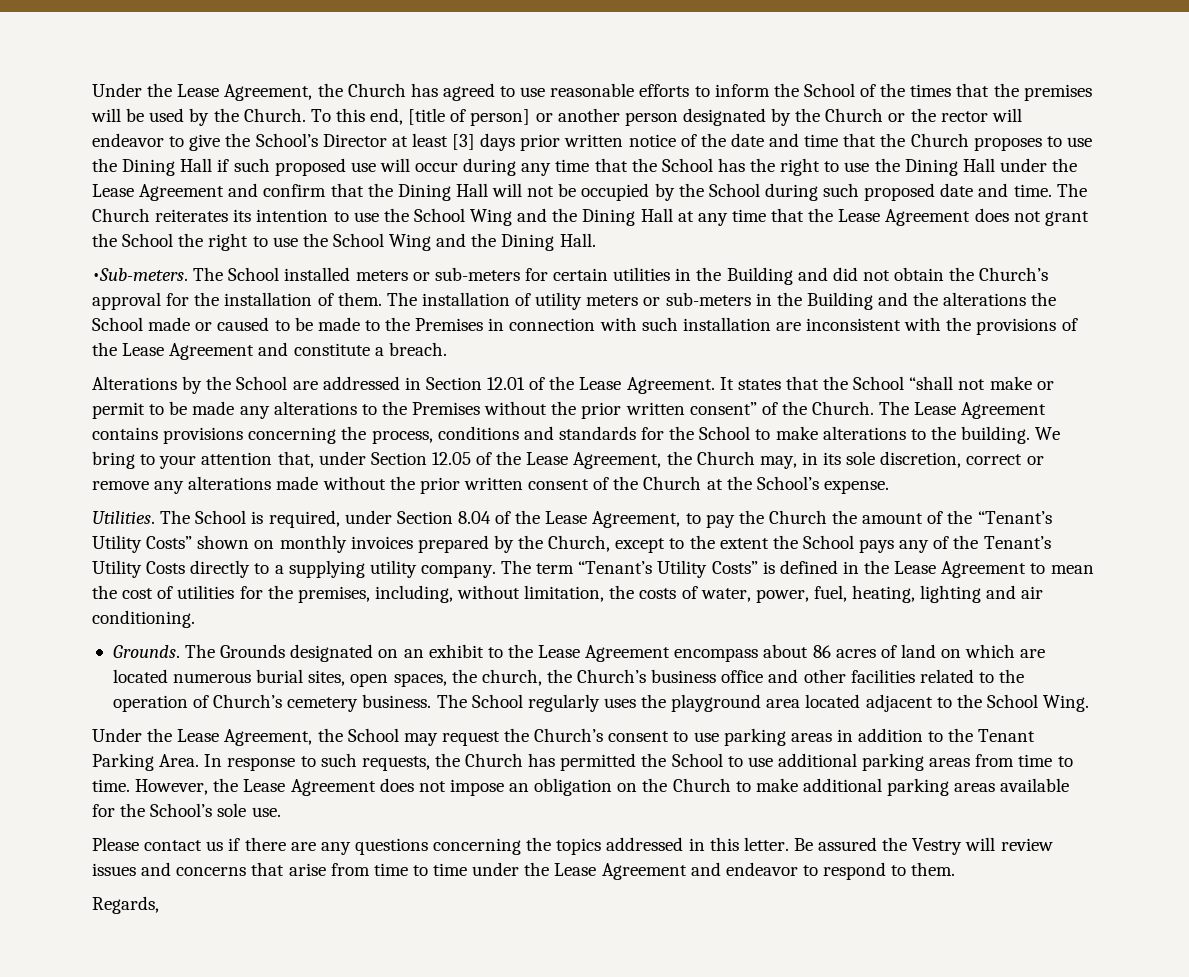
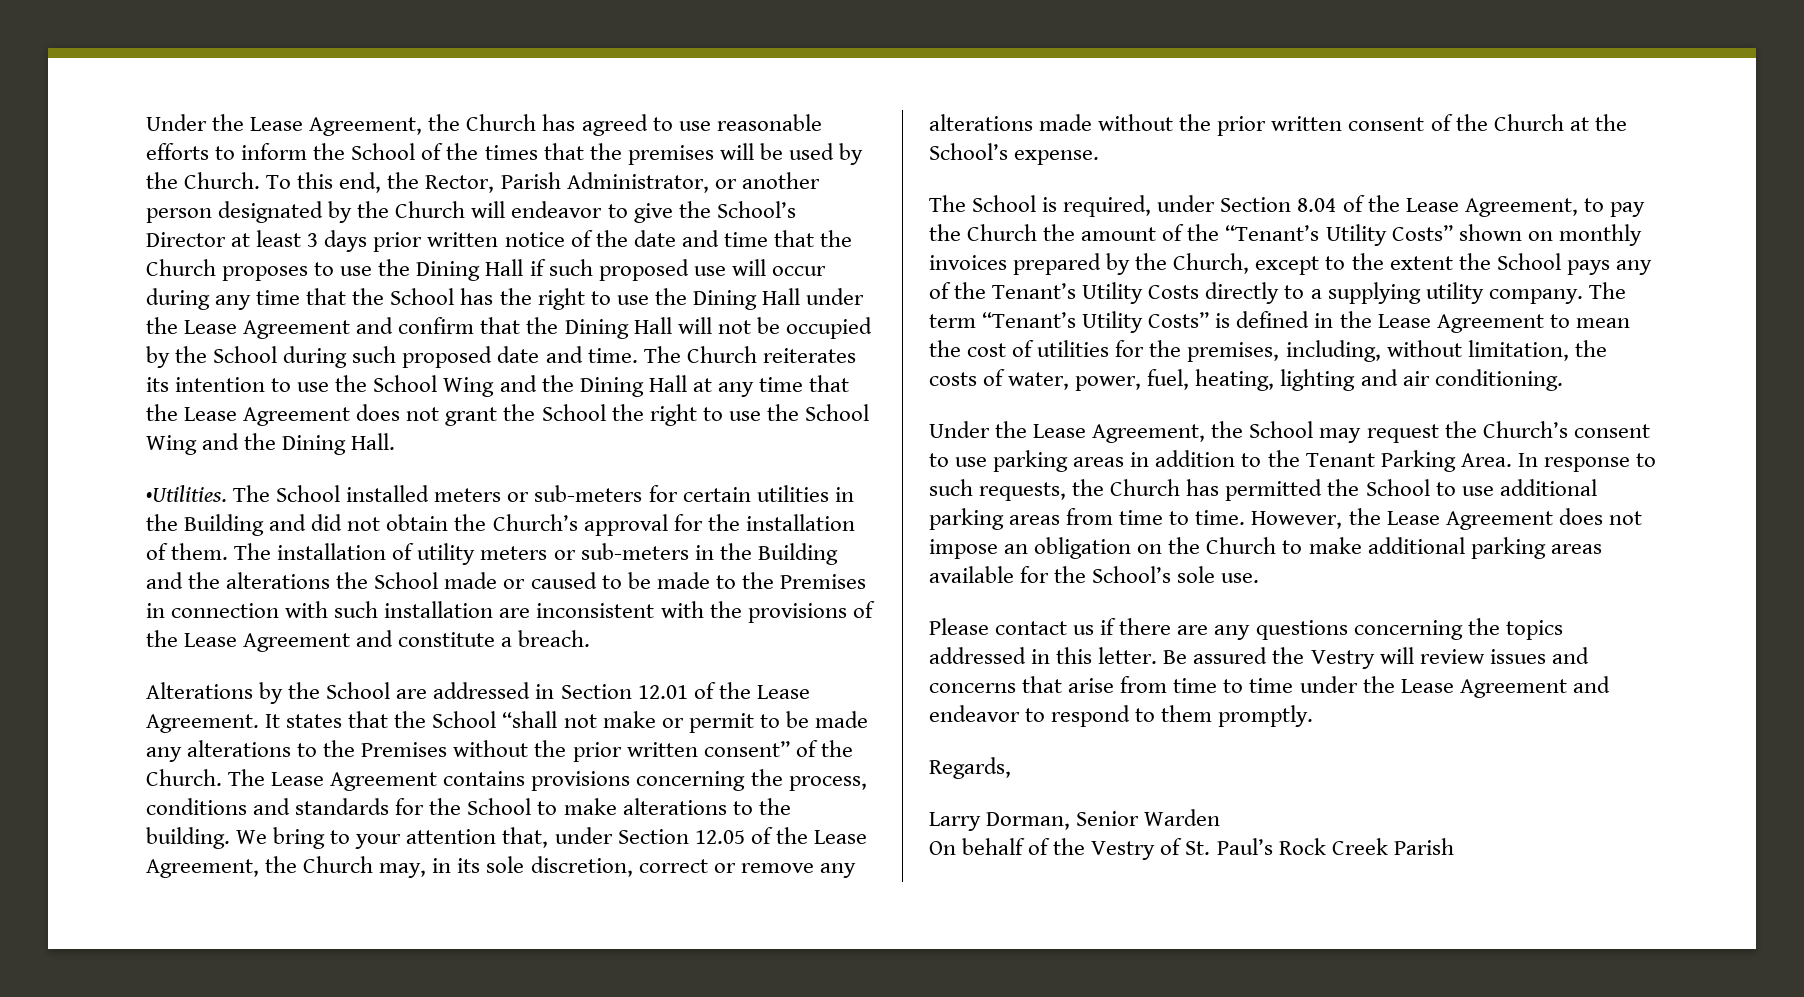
- To this end, [title of person] or another person designated by the Church or the rector will endeavor to give the School’s Director at least [3] days prior written notice of the date and time that the Church proposes to use the Dining Hall if such proposed use will occur during any time that the School has the right to use the Dining Hall under the Lease Agreement and confirm that the Dining Hall will not be occupied by the School during such proposed date and time.
+ To this end, the Rector, Parish Administrator, or another person designated by the Church will endeavor to give the School’s Director at least 3 days prior written notice of the date and time that the Church proposes to use the Dining Hall if such proposed use will occur during any time that the School has the right to use the Dining Hall under the Lease Agreement and confirm that the Dining Hall will not be occupied by the School during such proposed date and time.
- •Sub-meters.
+ •Utilities.
- Utilities.
- Grounds. The Grounds designated on an exhibit to the Lease Agreement encompass about 86 acres of land on which are located numerous burial sites, open spaces, the church, the Church’s business office and other facilities related to the operation of Church’s cemetery business. The School regularly uses the playground area located adjacent to the School Wing.
- Be assured the Vestry will review issues and concerns that arise from time to time under the Lease Agreement and endeavor to respond to them.
+ Be assured the Vestry will review issues and concerns that arise from time to time under the Lease Agreement and endeavor to respond to them promptly.
+ Larry Dorman, Senior Warden
+ On behalf of the Vestry of St. Paul’s Rock Creek Parish

